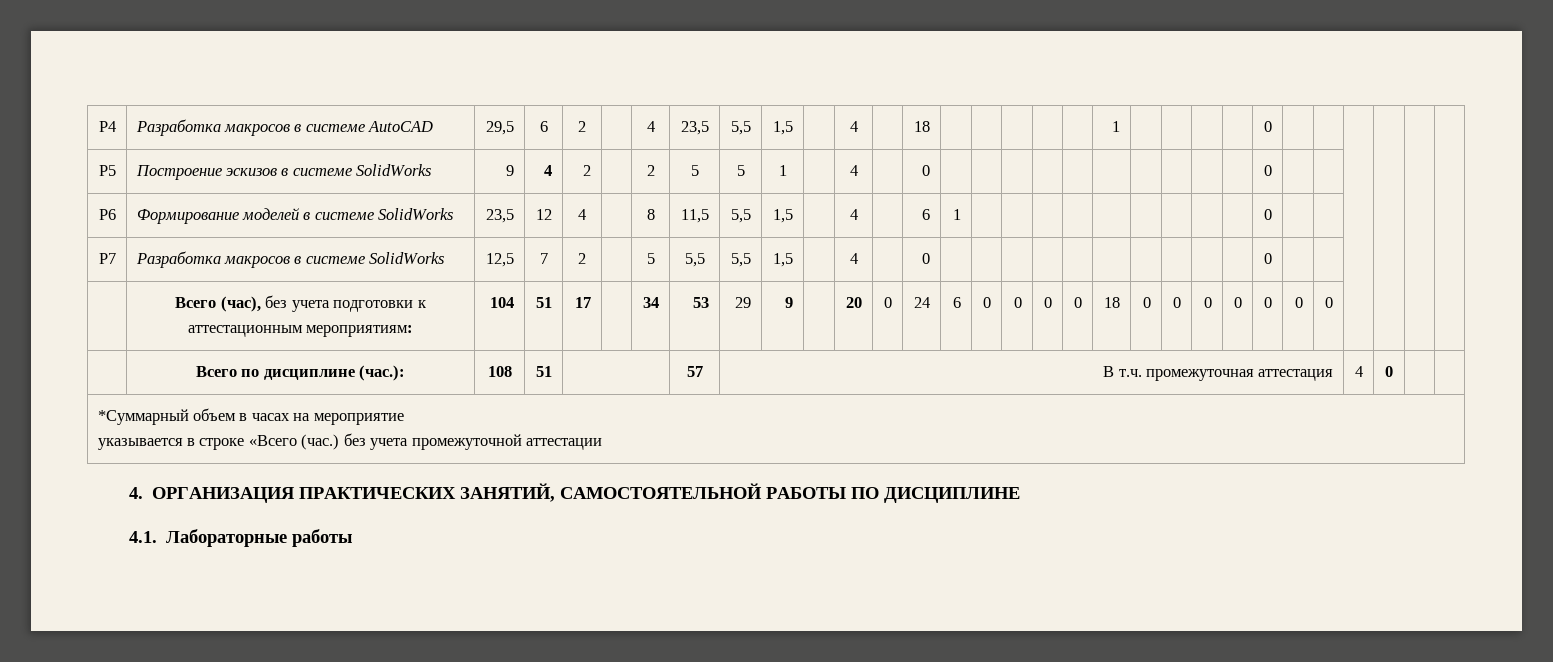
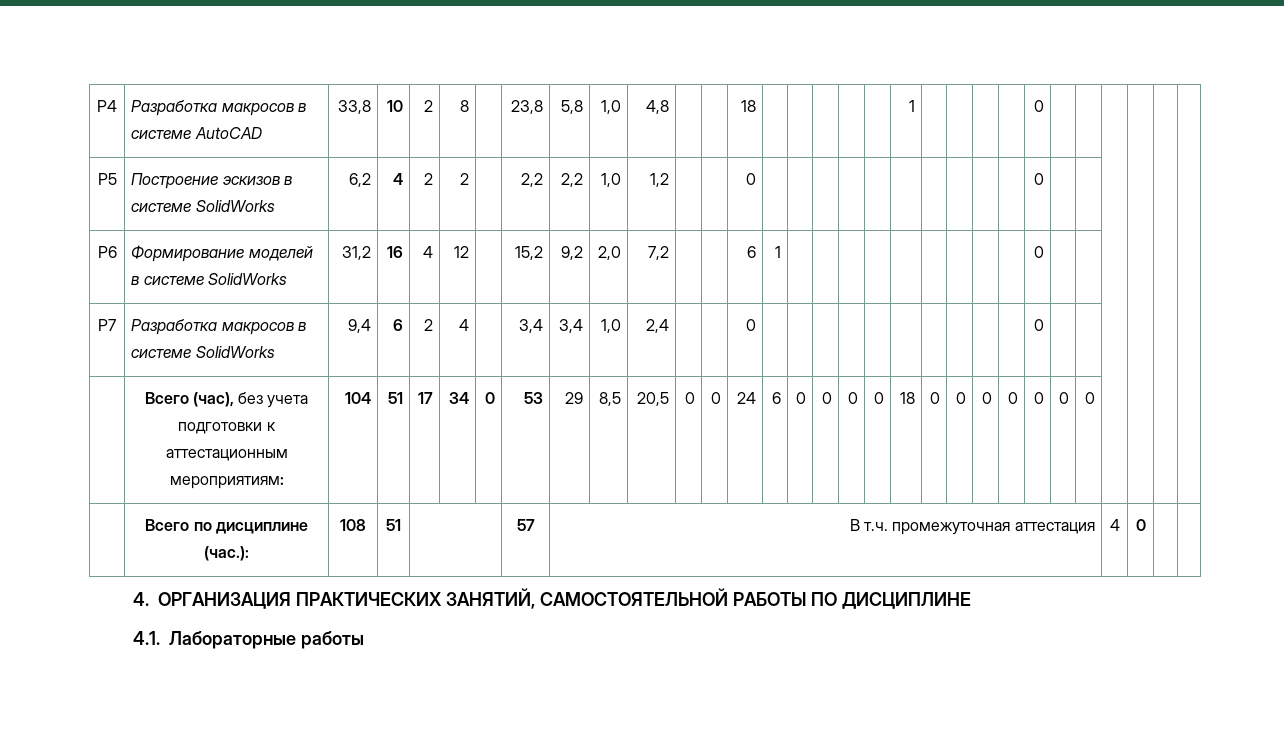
- Р4 | Разработка макросов в системе AutoCAD | 29,5 | 6 | 2 | | 4 | 23,5 | 5,5 | 1,5 | | 4 | | 18 | | | | | | 1 | | | | | 0 | | | | | |
+ Р4 | Разработка макросов в системе AutoCAD | 33,8 | 10 | 2 | 8 | | 23,8 | 5,8 | 1,0 | 4,8 | | | 18 | | | | | | 1 | | | | | 0 | | | | | |
- Р5 | Построение эскизов в системе SolidWorks | 9 | 4 | 2 | | 2 | 5 | 5 | 1 | | 4 | | 0 | | | | | | | | | | | 0 | | | | | |
+ Р5 | Построение эскизов в системе SolidWorks | 6,2 | 4 | 2 | 2 | | 2,2 | 2,2 | 1,0 | 1,2 | | | 0 | | | | | | | | | | | 0 | | | | | |
- P6 | Формирование моделей в системе SolidWorks | 23,5 | 12 | 4 | | 8 | 11,5 | 5,5 | 1,5 | | 4 | | 6 | 1 | | | | | | | | | | 0 | | | | | |
+ P6 | Формирование моделей в системе SolidWorks | 31,2 | 16 | 4 | 12 | | 15,2 | 9,2 | 2,0 | 7,2 | | | 6 | 1 | | | | | | | | | | 0 | | | | | |
- P7 | Разработка макросов в системе SolidWorks | 12,5 | 7 | 2 | | 5 | 5,5 | 5,5 | 1,5 | | 4 | | 0 | | | | | | | | | | | 0 | | | | | |
+ P7 | Разработка макросов в системе SolidWorks | 9,4 | 6 | 2 | 4 | | 3,4 | 3,4 | 1,0 | 2,4 | | | 0 | | | | | | | | | | | 0 | | | | | |
- | Всего (час), без учета подготовки к аттестационным мероприятиям: | 104 | 51 | 17 | | 34 | 53 | 29 | 9 | | 20 | 0 | 24 | 6 | 0 | 0 | 0 | 0 | 18 | 0 | 0 | 0 | 0 | 0 | 0 | 0 | | | |
+ | Всего (час), без учета подготовки к аттестационным мероприятиям: | 104 | 51 | 17 | 34 | 0 | 53 | 29 | 8,5 | 20,5 | 0 | 0 | 24 | 6 | 0 | 0 | 0 | 0 | 18 | 0 | 0 | 0 | 0 | 0 | 0 | 0 | | | |
- *Суммарный объем в часах на мероприятие
- указывается в строке «Всего (час.) без учета промежуточной аттестации

